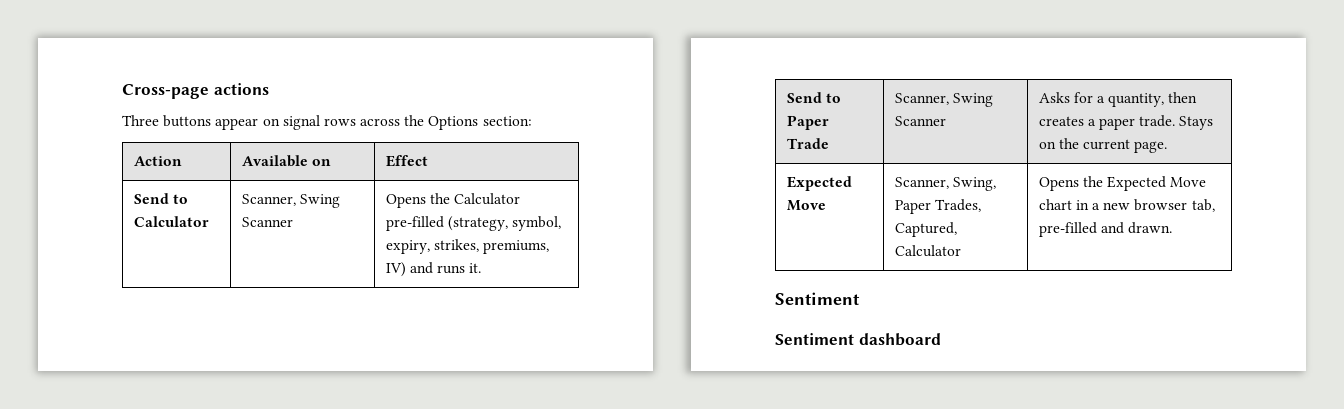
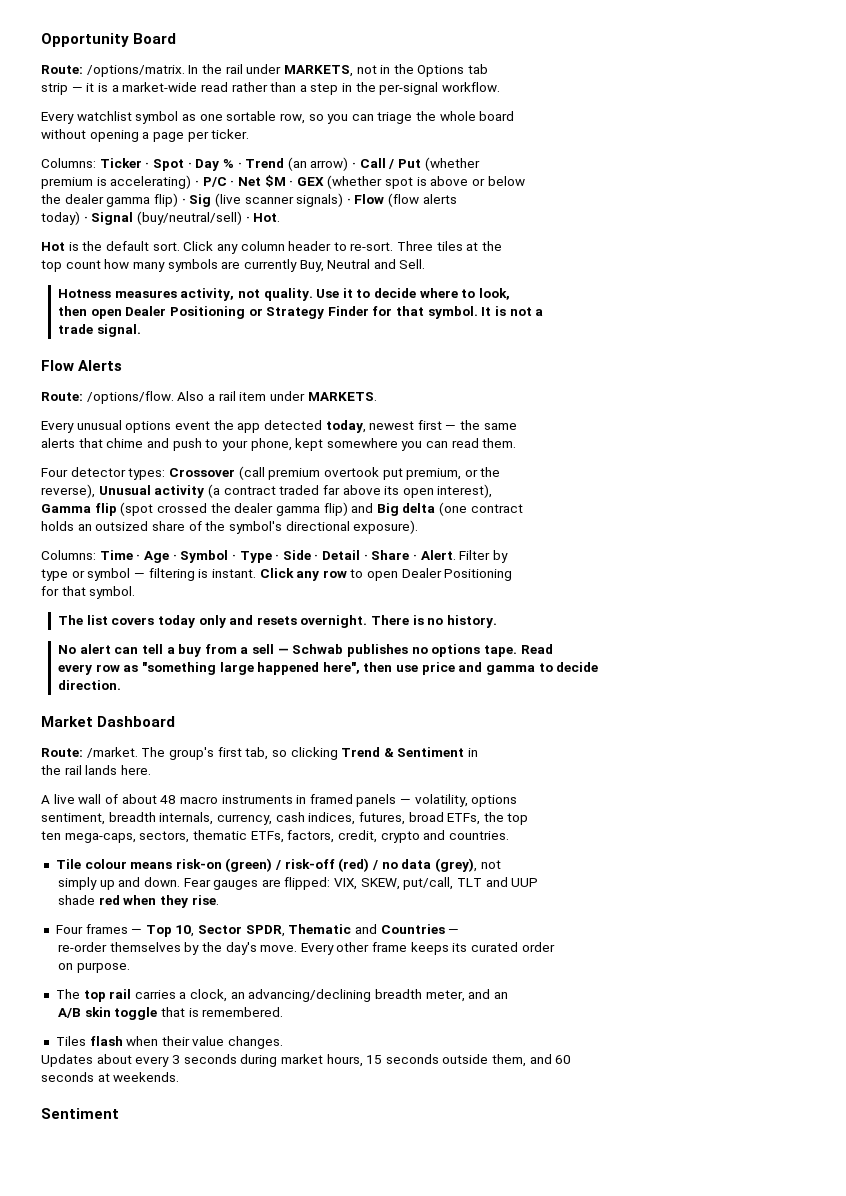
- Cross-page actions
- Three buttons appear on signal rows across the Options section:
- Action | Available on | Effect
- Send to Calculator | Scanner, Swing Scanner | Opens the Calculator pre-filled (strategy, symbol, expiry, strikes, premiums, IV) and runs it.
- Send to Paper Trade | Scanner, Swing Scanner | Asks for a quantity, then creates a paper trade. Stays on the current page.
- Expected Move | Scanner, Swing, Paper Trades, Captured, Calculator | Opens the Expected Move chart in a new browser tab, pre-filled and drawn.
+ Opportunity Board
+ Route: /options/matrix. In the rail under MARKETS, not in the Options tab
+ strip — it is a market-wide read rather than a step in the per-signal workflow.
+ Every watchlist symbol as one sortable row, so you can triage the whole board
+ without opening a page per ticker.
+ Columns: Ticker · Spot · Day % · Trend (an arrow) · Call / Put (whether
+ premium is accelerating) · P/C · Net $M · GEX (whether spot is above or below
+ the dealer gamma flip) · Sig (live scanner signals) · Flow (flow alerts
+ today) · Signal (buy/neutral/sell) · Hot.
+ Hot is the default sort. Click any column header to re-sort. Three tiles at the
+ top count how many symbols are currently Buy, Neutral and Sell.
+ Hotness measures activity, not quality. Use it to decide where to look,
+ then open Dealer Positioning or Strategy Finder for that symbol. It is not a
+ trade signal.
+ Flow Alerts
+ Route: /options/flow. Also a rail item under MARKETS.
+ Every unusual options event the app detected today, newest first — the same
+ alerts that chime and push to your phone, kept somewhere you can read them.
+ Four detector types: Crossover (call premium overtook put premium, or the
+ reverse), Unusual activity (a contract traded far above its open interest),
+ Gamma flip (spot crossed the dealer gamma flip) and Big delta (one contract
+ holds an outsized share of the symbol's directional exposure).
+ Columns: Time · Age · Symbol · Type · Side · Detail · Share · Alert. Filter by
+ type or symbol — filtering is instant. Click any row to open Dealer Positioning
+ for that symbol.
+ The list covers today only and resets overnight. There is no history.
+ No alert can tell a buy from a sell — Schwab publishes no options tape. Read
+ every row as "something large happened here", then use price and gamma to decide
+ direction.
+ Market Dashboard
+ Route: /market. The group's first tab, so clicking Trend & Sentiment in
+ the rail lands here.
+ A live wall of about 48 macro instruments in framed panels — volatility, options
+ sentiment, breadth internals, currency, cash indices, futures, broad ETFs, the top
+ ten mega-caps, sectors, thematic ETFs, factors, credit, crypto and countries.
+ Tile colour means risk-on (green) / risk-off (red) / no data (grey), not
+ simply up and down. Fear gauges are flipped: VIX, SKEW, put/call, TLT and UUP
+ shade red when they rise.
+ Four frames — Top 10, Sector SPDR, Thematic and Countries —
+ re-order themselves by the day's move. Every other frame keeps its curated order
+ on purpose.
+ The top rail carries a clock, an advancing/declining breadth meter, and an
+ A/B skin toggle that is remembered.
+ Tiles flash when their value changes.
+ Updates about every 3 seconds during market hours, 15 seconds outside them, and 60
+ seconds at weekends.
  Sentiment
- Sentiment dashboard

